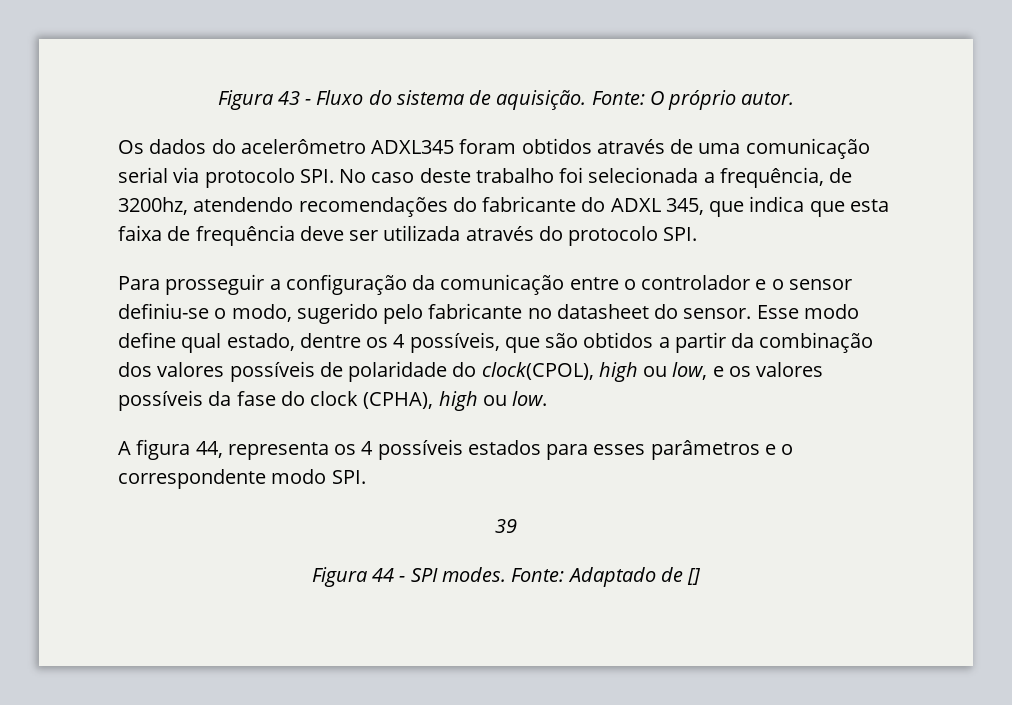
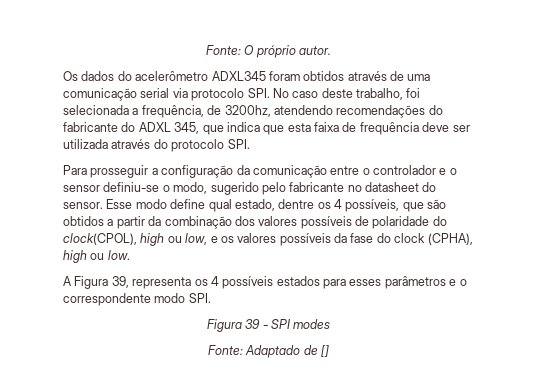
- Figura 43 - Fluxo do sistema de aquisição.
- Os dados do acelerômetro ADXL345 foram obtidos através de uma comunicação serial via protocolo SPI. No caso deste trabalho foi selecionada a frequência, de 3200hz, atendendo recomendações do fabricante do ADXL 345, que indica que esta faixa de frequência deve ser utilizada através do protocolo SPI.
+ Os dados do acelerômetro ADXL345 foram obtidos através de uma comunicação serial via protocolo SPI. No caso deste trabalho, foi selecionada a frequência, de 3200hz, atendendo recomendações do fabricante do ADXL 345, que indica que esta faixa de frequência deve ser utilizada através do protocolo SPI.
- A figura 44, representa os 4 possíveis estados para esses parâmetros e o correspondente modo SPI.
+ A Figura 39, representa os 4 possíveis estados para esses parâmetros e o correspondente modo SPI.
- 39
- Figura 44 - SPI modes. Fonte: Adaptado de []
+ Figura 39 - SPI modes
+ Fonte: Adaptado de []

